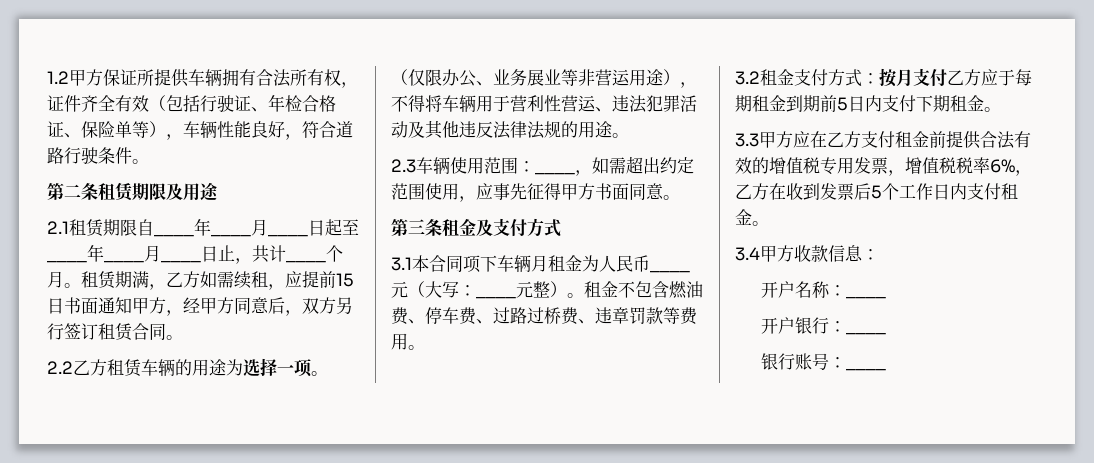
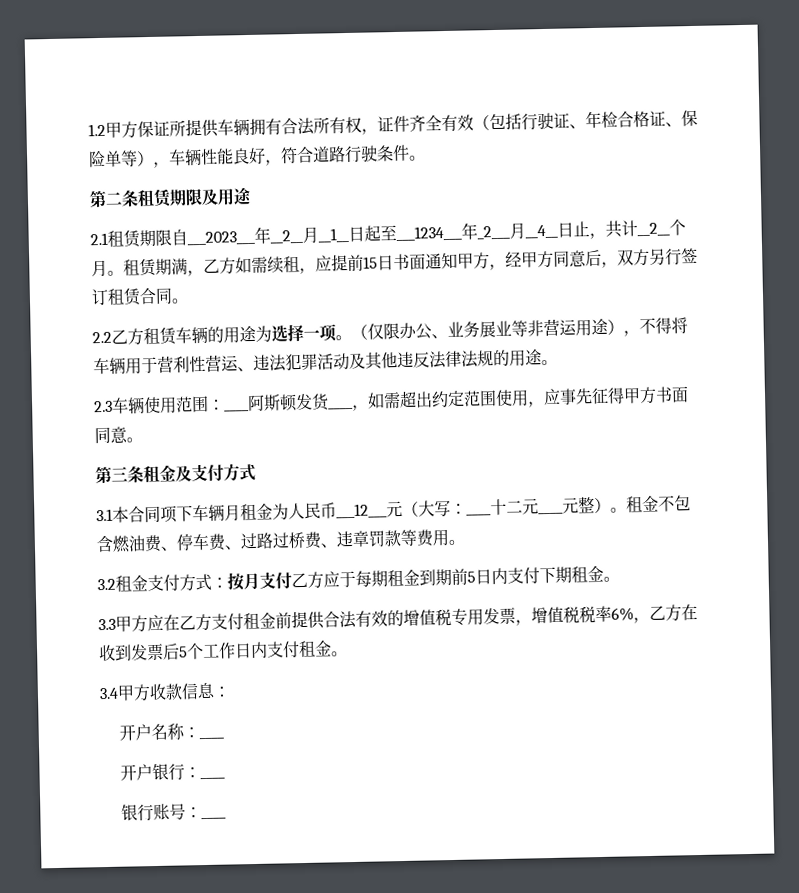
- 2.1租赁期限自____年____月____日起至____年____月____日止，共计____个月。
+ 2.1租赁期限自___2023___年__2__月__1__日起至___1234___年_2___月__4__日止，共计__2__个月。
- 2.3车辆使用范围：____，如需超出约定范围使用，应事先征得甲方书面同意。
+ 2.3车辆使用范围：____阿斯顿发货____，如需超出约定范围使用，应事先征得甲方书面同意。
- 3.1本合同项下车辆月租金为人民币____元（大写：____元整）。
+ 3.1本合同项下车辆月租金为人民币___12___元（大写：____十二元____元整）。

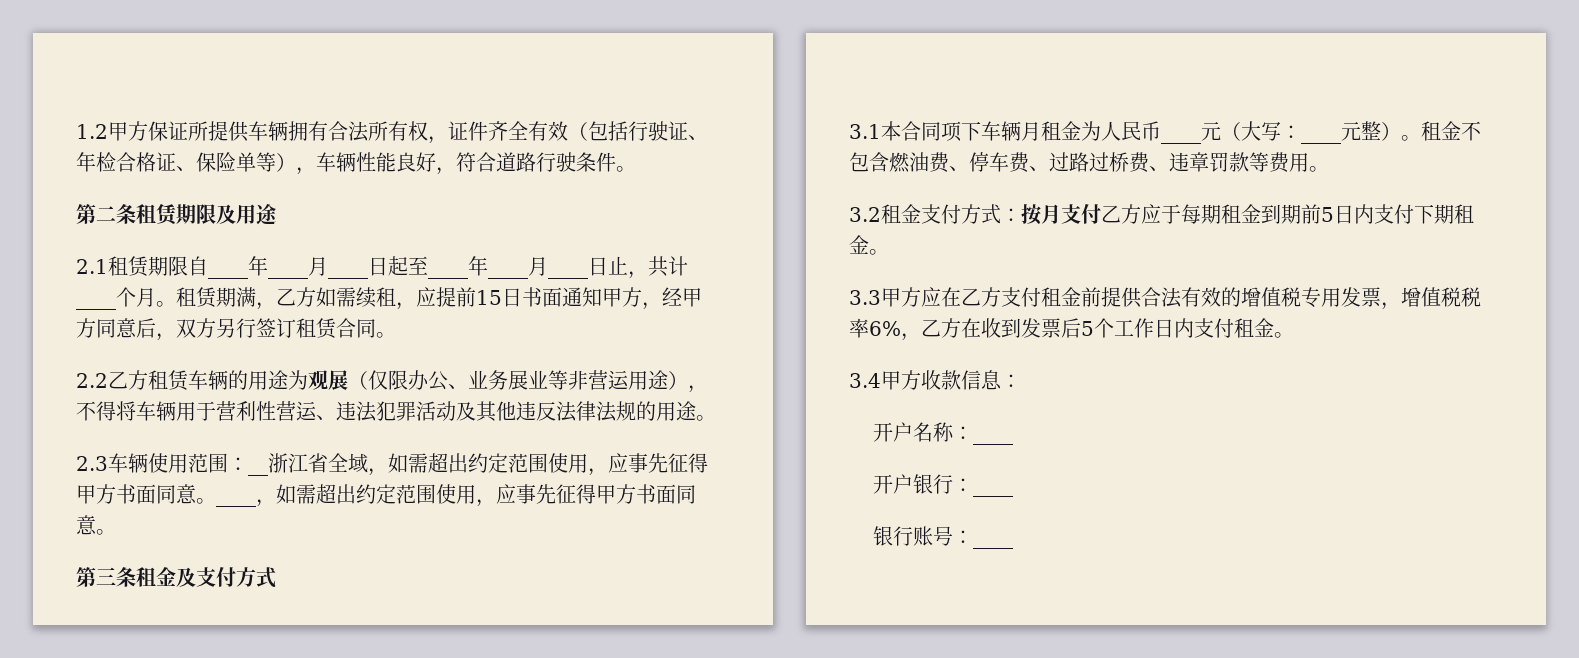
- 2.1租赁期限自___2023___年__2__月__1__日起至___1234___年_2___月__4__日止，共计__2__个月。
+ 2.1租赁期限自____年____月____日起至____年____月____日止，共计____个月。
- 2.2乙方租赁车辆的用途为选择一项。（仅限办公、业务展业等非营运用途），不得将车辆用于营利性营运、违法犯罪活动及其他违反法律法规的用途。
+ 2.2乙方租赁车辆的用途为观展（仅限办公、业务展业等非营运用途），不得将车辆用于营利性营运、违法犯罪活动及其他违反法律法规的用途。
- 2.3车辆使用范围：____阿斯顿发货____，如需超出约定范围使用，应事先征得甲方书面同意。
+ 2.3车辆使用范围：__浙江省全域，如需超出约定范围使用，应事先征得甲方书面同意。____，如需超出约定范围使用，应事先征得甲方书面同意。
- 3.1本合同项下车辆月租金为人民币___12___元（大写：____十二元____元整）。
+ 3.1本合同项下车辆月租金为人民币____元（大写：____元整）。

